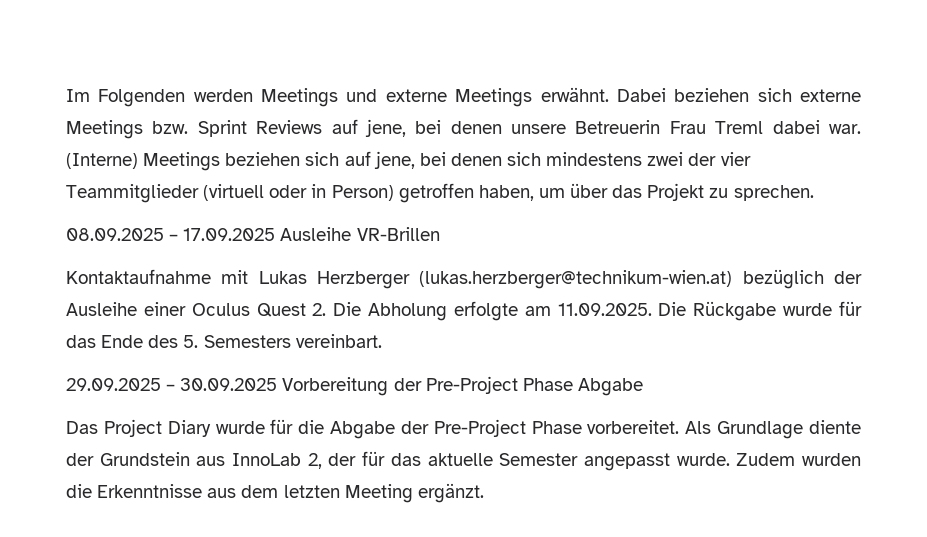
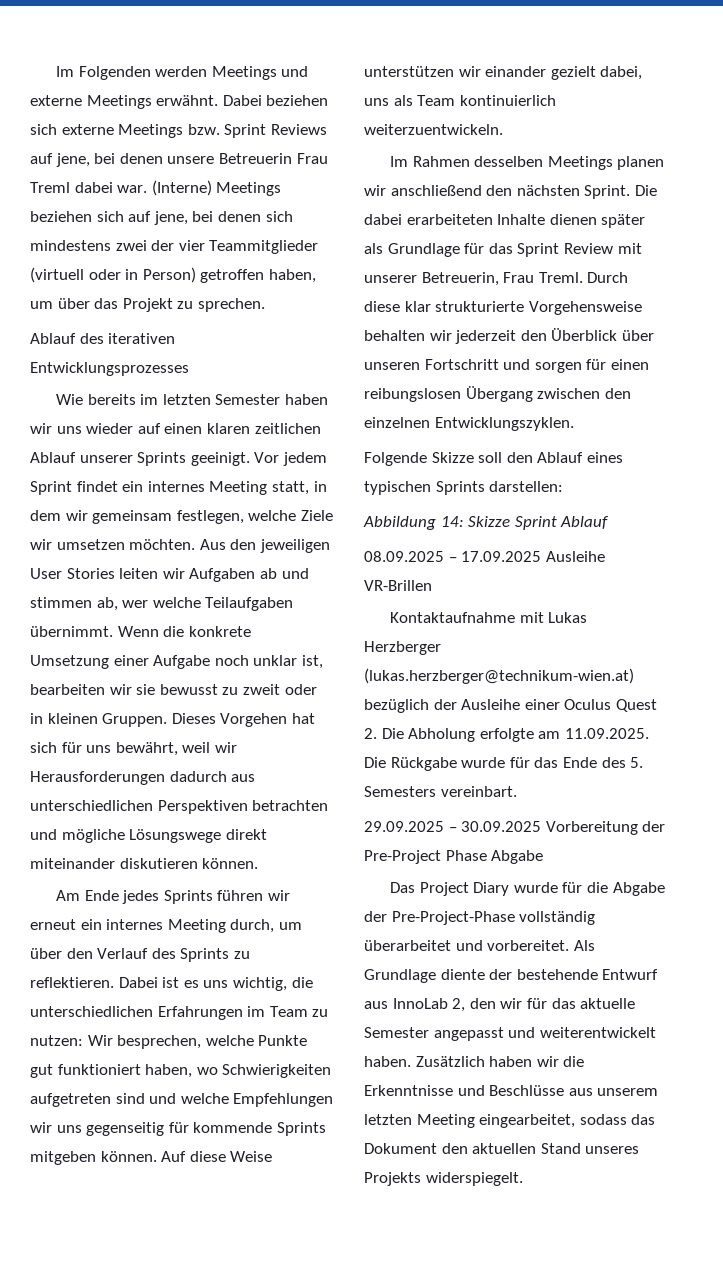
+ Ablauf des iterativen Entwicklungsprozesses
+ Wie bereits im letzten Semester haben wir uns wieder auf einen klaren zeitlichen Ablauf unserer Sprints geeinigt. Vor jedem Sprint findet ein internes Meeting statt, in dem wir gemeinsam festlegen, welche Ziele wir umsetzen möchten. Aus den jeweiligen User Stories leiten wir Aufgaben ab und stimmen ab, wer welche Teilaufgaben übernimmt. Wenn die konkrete Umsetzung einer Aufgabe noch unklar ist, bearbeiten wir sie bewusst zu zweit oder in kleinen Gruppen. Dieses Vorgehen hat sich für uns bewährt, weil wir Herausforderungen dadurch aus unterschiedlichen Perspektiven betrachten und mögliche Lösungswege direkt miteinander diskutieren können.
+ Am Ende jedes Sprints führen wir erneut ein internes Meeting durch, um über den Verlauf des Sprints zu reflektieren. Dabei ist es uns wichtig, die unterschiedlichen Erfahrungen im Team zu nutzen: Wir besprechen, welche Punkte gut funktioniert haben, wo Schwierigkeiten aufgetreten sind und welche Empfehlungen wir uns gegenseitig für kommende Sprints mitgeben können. Auf diese Weise unterstützen wir einander gezielt dabei, uns als Team kontinuierlich weiterzuentwickeln.
+ Im Rahmen desselben Meetings planen wir anschließend den nächsten Sprint. Die dabei erarbeiteten Inhalte dienen später als Grundlage für das Sprint Review mit unserer Betreuerin, Frau Treml. Durch diese klar strukturierte Vorgehensweise behalten wir jederzeit den Überblick über unseren Fortschritt und sorgen für einen reibungslosen Übergang zwischen den einzelnen Entwicklungszyklen.
+ Folgende Skizze soll den Ablauf eines typischen Sprints darstellen:
+ Abbildung 14: Skizze Sprint Ablauf
- Das Project Diary wurde für die Abgabe der Pre-Project Phase vorbereitet.
+ Das Project Diary wurde für die Abgabe der Pre-Project-Phase vollständig überarbeitet und vorbereitet.
- Als Grundlage diente der Grundstein aus InnoLab 2, der für das aktuelle Semester angepasst wurde. Zudem wurden die Erkenntnisse aus dem letzten Meeting ergänzt.
+ Als Grundlage diente der bestehende Entwurf aus InnoLab 2, den wir für das aktuelle Semester angepasst und weiterentwickelt haben. Zusätzlich haben wir die Erkenntnisse und Beschlüsse aus unserem letzten Meeting eingearbeitet, sodass das Dokument den aktuellen Stand unseres Projekts widerspiegelt.

